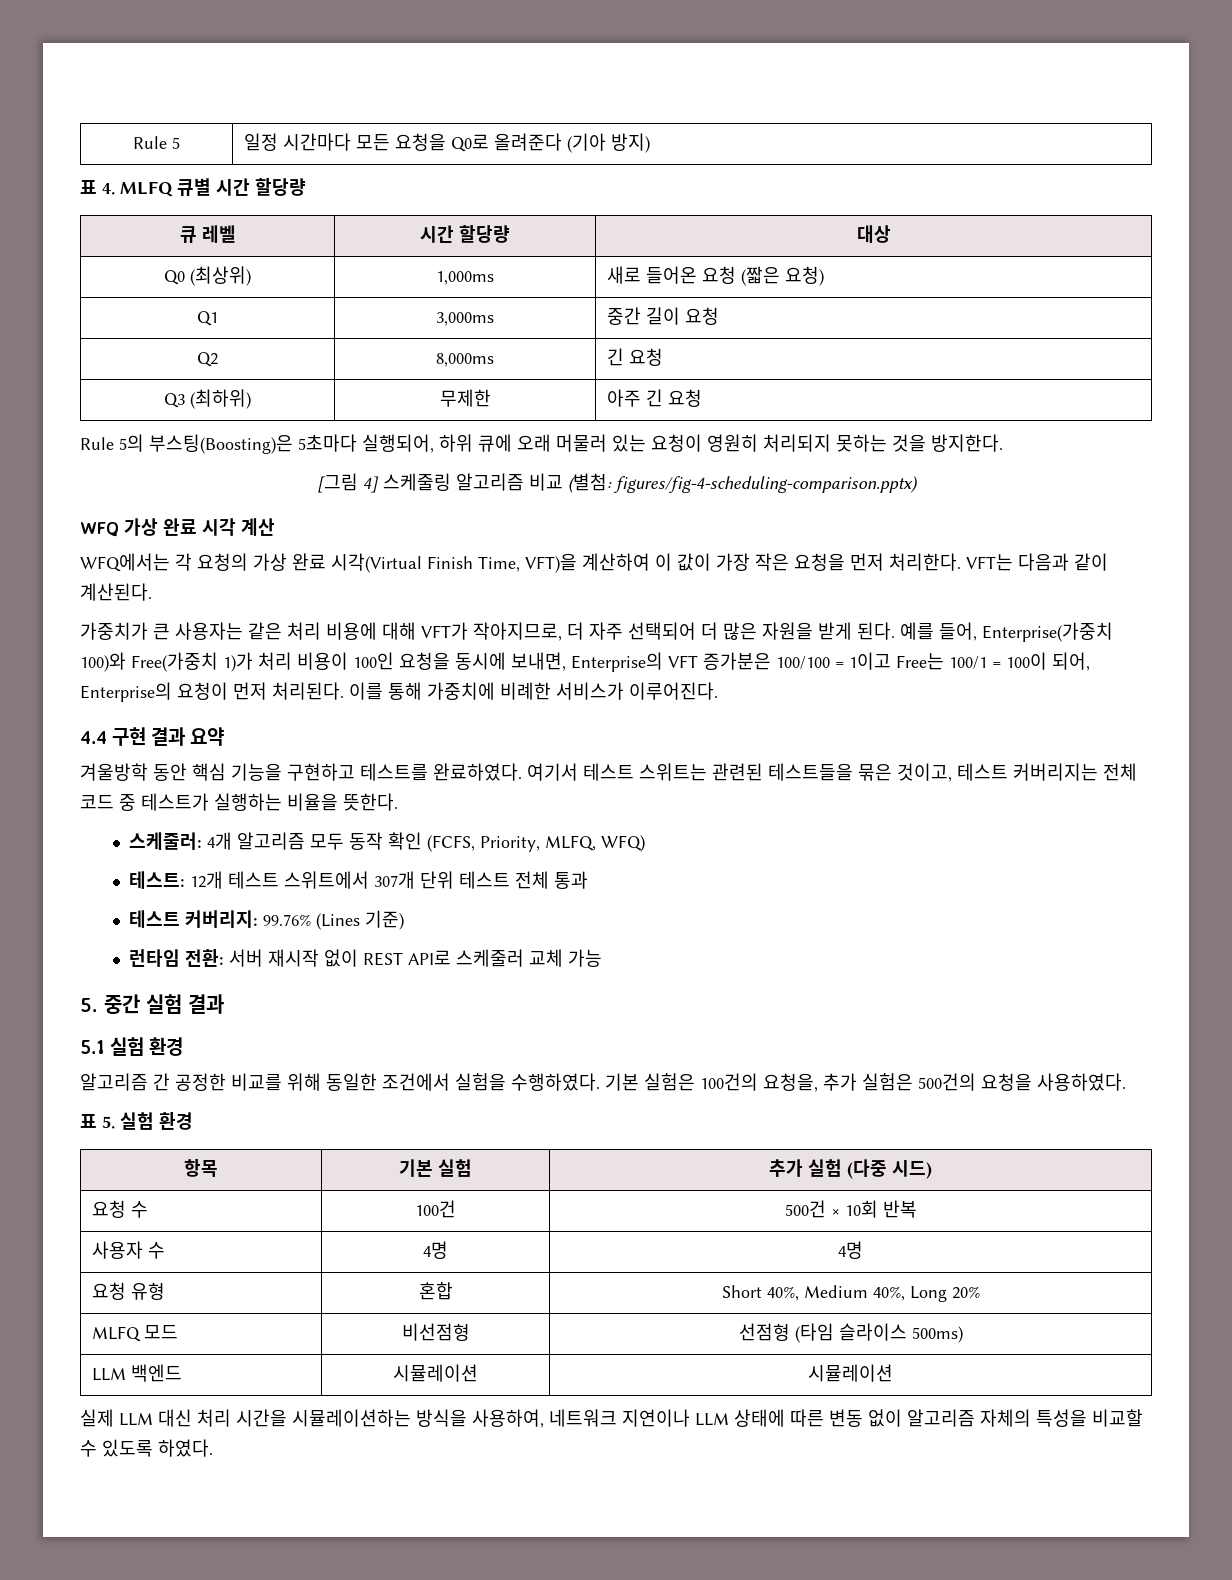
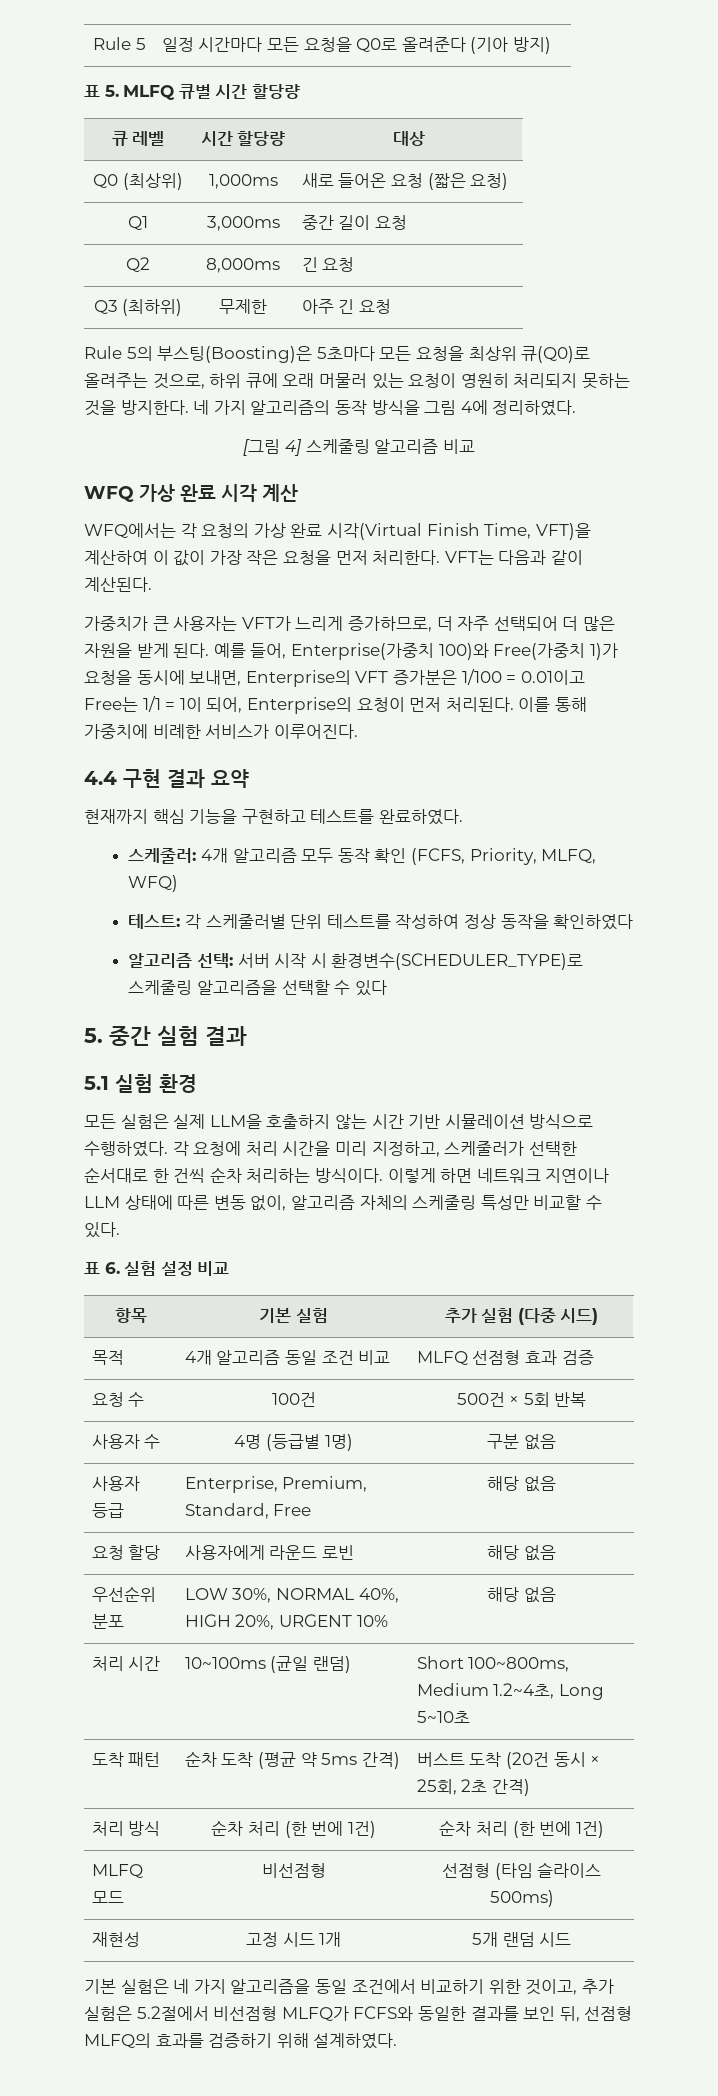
- 표 4. MLFQ 큐별 시간 할당량
+ 표 5. MLFQ 큐별 시간 할당량
- Rule 5의 부스팅(Boosting)은 5초마다 실행되어, 하위 큐에 오래 머물러 있는 요청이 영원히 처리되지 못하는 것을 방지한다.
+ Rule 5의 부스팅(Boosting)은 5초마다 모든 요청을 최상위 큐(Q0)로 올려주는 것으로, 하위 큐에 오래 머물러 있는 요청이 영원히 처리되지 못하는 것을 방지한다. 네 가지 알고리즘의 동작 방식을 그림 4에 정리하였다.
- [그림 4] 스케줄링 알고리즘 비교 (별첨: figures/fig-4-scheduling-comparison.pptx)
+ [그림 4] 스케줄링 알고리즘 비교
- 가중치가 큰 사용자는 같은 처리 비용에 대해 VFT가 작아지므로, 더 자주 선택되어 더 많은 자원을 받게 된다.
+ 가중치가 큰 사용자는 VFT가 느리게 증가하므로, 더 자주 선택되어 더 많은 자원을 받게 된다.
- 예를 들어, Enterprise(가중치 100)와 Free(가중치 1)가 처리 비용이 100인 요청을 동시에 보내면, Enterprise의 VFT 증가분은 100/100 = 1이고 Free는 100/1 = 100이 되어, Enterprise의 요청이 먼저 처리된다.
+ 예를 들어, Enterprise(가중치 100)와 Free(가중치 1)가 요청을 동시에 보내면, Enterprise의 VFT 증가분은 1/100 = 0.01이고 Free는 1/1 = 1이 되어, Enterprise의 요청이 먼저 처리된다.
- 겨울방학 동안 핵심 기능을 구현하고 테스트를 완료하였다. 여기서 테스트 스위트는 관련된 테스트들을 묶은 것이고, 테스트 커버리지는 전체 코드 중 테스트가 실행하는 비율을 뜻한다.
+ 현재까지 핵심 기능을 구현하고 테스트를 완료하였다.
- 테스트: 12개 테스트 스위트에서 307개 단위 테스트 전체 통과
- 테스트 커버리지: 99.76% (Lines 기준)
- 런타임 전환: 서버 재시작 없이 REST API로 스케줄러 교체 가능
+ 테스트: 각 스케줄러별 단위 테스트를 작성하여 정상 동작을 확인하였다
+ 알고리즘 선택: 서버 시작 시 환경변수(SCHEDULER_TYPE)로 스케줄링 알고리즘을 선택할 수 있다
- 알고리즘 간 공정한 비교를 위해 동일한 조건에서 실험을 수행하였다. 기본 실험은 100건의 요청을, 추가 실험은 500건의 요청을 사용하였다.
- 표 5. 실험 환경
+ 모든 실험은 실제 LLM을 호출하지 않는 시간 기반 시뮬레이션 방식으로 수행하였다. 각 요청에 처리 시간을 미리 지정하고, 스케줄러가 선택한 순서대로 한 건씩 순차 처리하는 방식이다. 이렇게 하면 네트워크 지연이나 LLM 상태에 따른 변동 없이, 알고리즘 자체의 스케줄링 특성만 비교할 수 있다.
+ 표 6. 실험 설정 비교
+ 목적 | 4개 알고리즘 동일 조건 비교 | MLFQ 선점형 효과 검증
- 요청 수 | 100건 | 500건 × 10회 반복
+ 요청 수 | 100건 | 500건 × 5회 반복
- 사용자 수 | 4명 | 4명
- 요청 유형 | 혼합 | Short 40%, Medium 40%, Long 20%
+ 사용자 수 | 4명 (등급별 1명) | 구분 없음
+ 사용자 등급 | Enterprise, Premium, Standard, Free | 해당 없음
+ 요청 할당 | 사용자에게 라운드 로빈 | 해당 없음
+ 우선순위 분포 | LOW 30%, NORMAL 40%, HIGH 20%, URGENT 10% | 해당 없음
+ 처리 시간 | 10~100ms (균일 랜덤) | Short 100~800ms, Medium 1.2~4초, Long 5~10초
+ 도착 패턴 | 순차 도착 (평균 약 5ms 간격) | 버스트 도착 (20건 동시 × 25회, 2초 간격)
+ 처리 방식 | 순차 처리 (한 번에 1건) | 순차 처리 (한 번에 1건)
- LLM 백엔드 | 시뮬레이션 | 시뮬레이션
- 실제 LLM 대신 처리 시간을 시뮬레이션하는 방식을 사용하여, 네트워크 지연이나 LLM 상태에 따른 변동 없이 알고리즘 자체의 특성을 비교할 수 있도록 하였다.
+ 재현성 | 고정 시드 1개 | 5개 랜덤 시드
+ 기본 실험은 네 가지 알고리즘을 동일 조건에서 비교하기 위한 것이고, 추가 실험은 5.2절에서 비선점형 MLFQ가 FCFS와 동일한 결과를 보인 뒤, 선점형 MLFQ의 효과를 검증하기 위해 설계하였다.

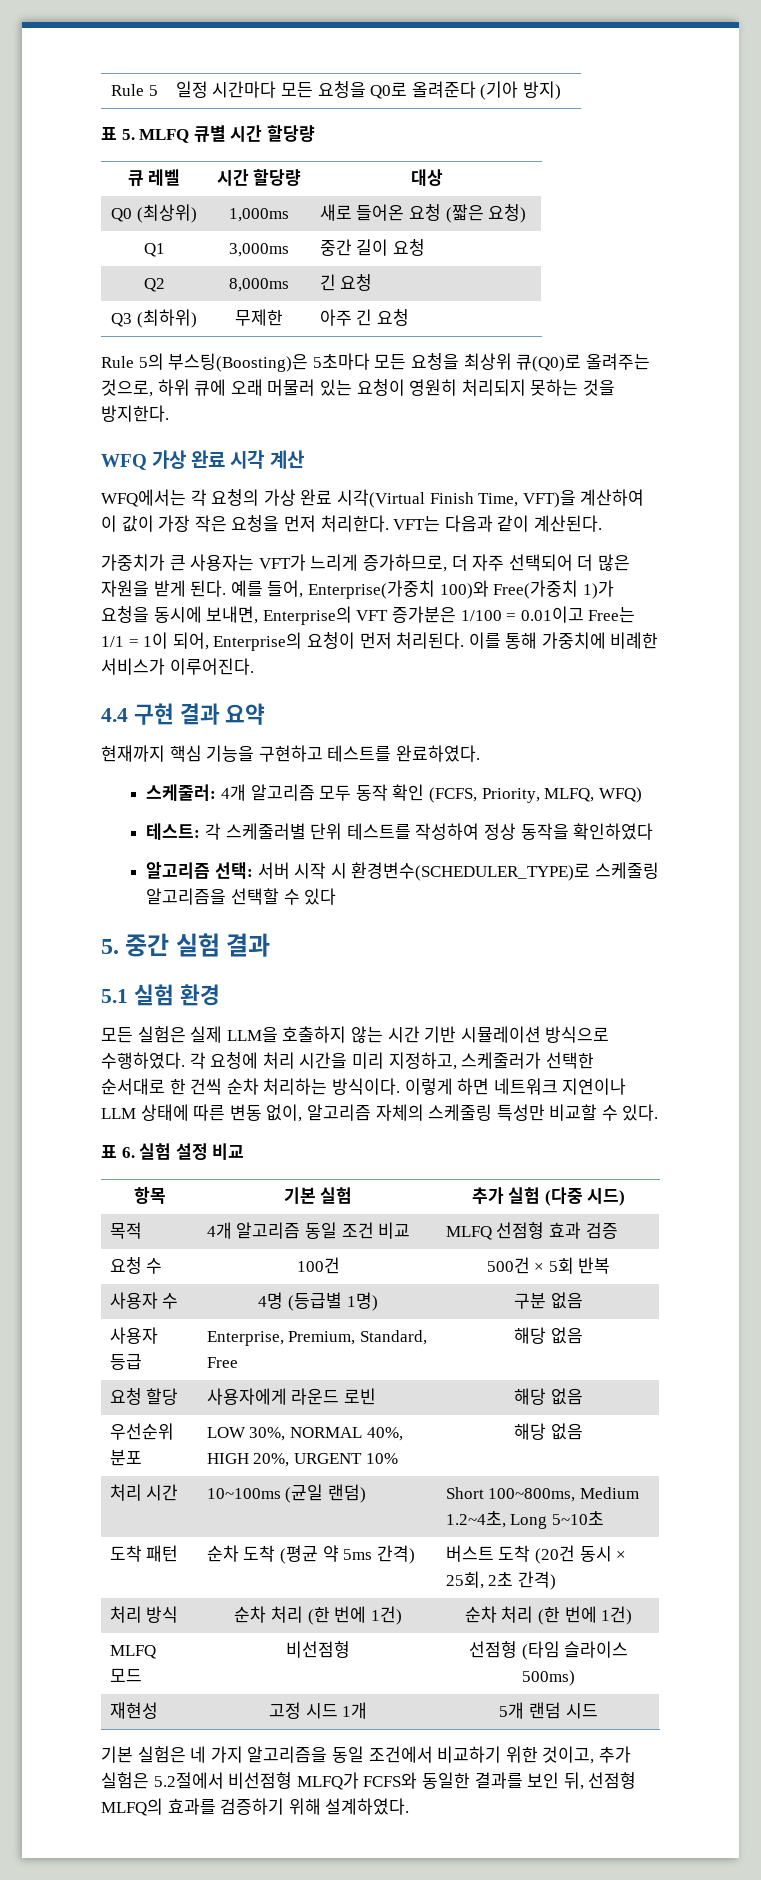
- 네 가지 알고리즘의 동작 방식을 그림 4에 정리하였다.
- [그림 4] 스케줄링 알고리즘 비교

